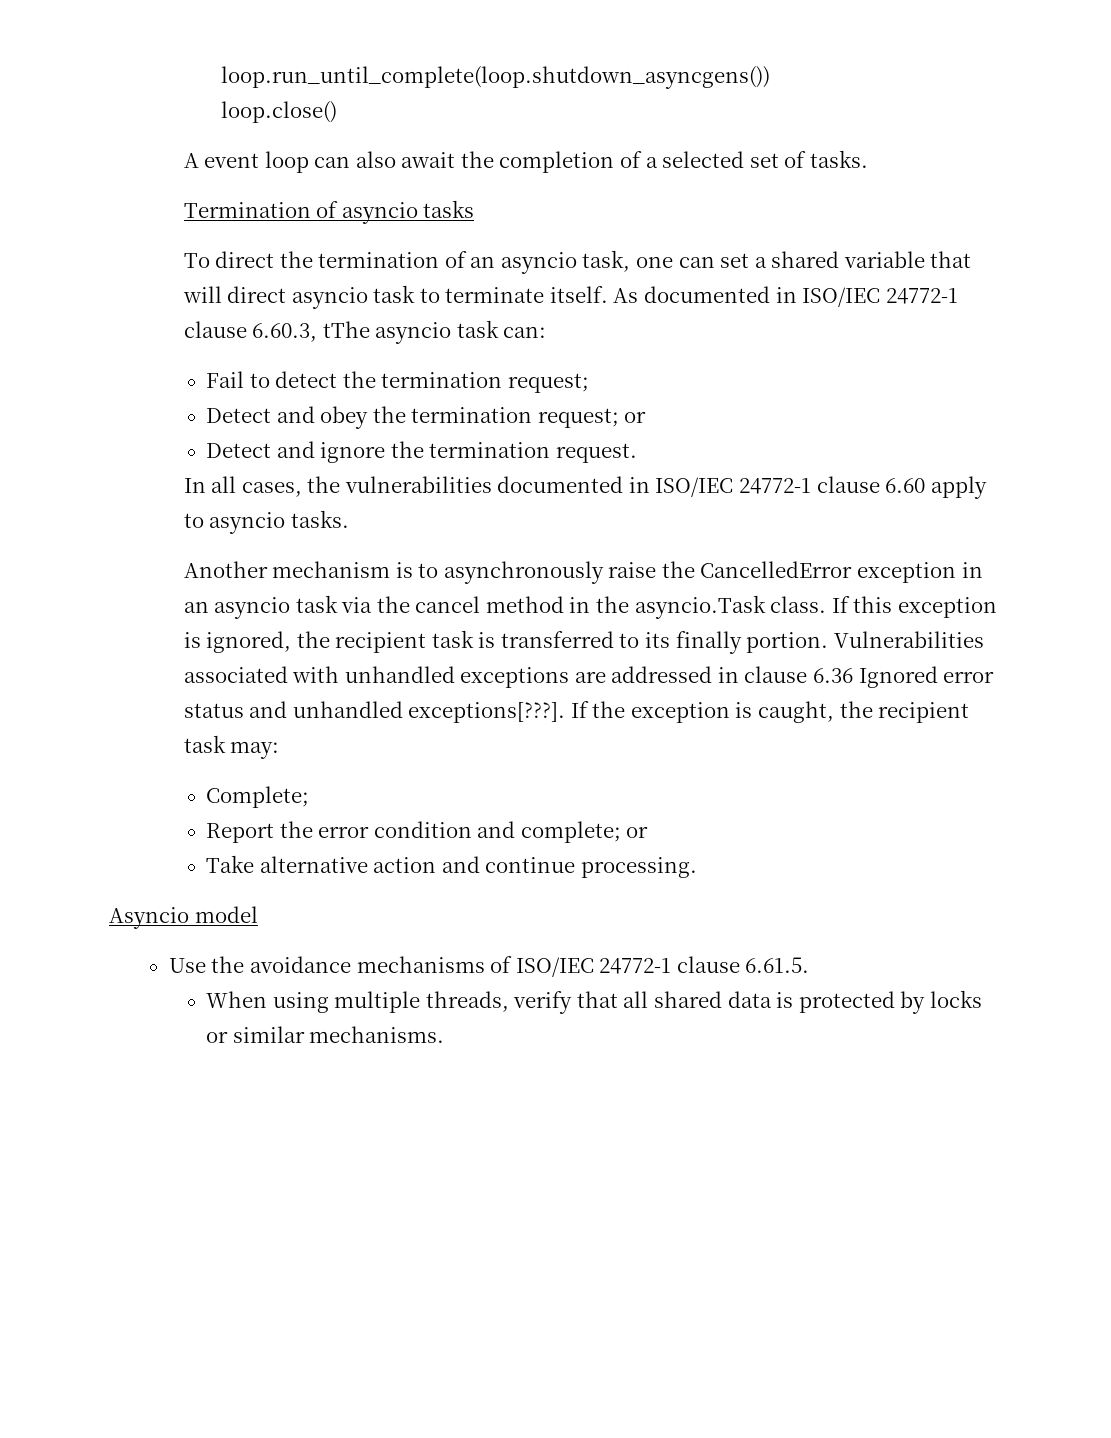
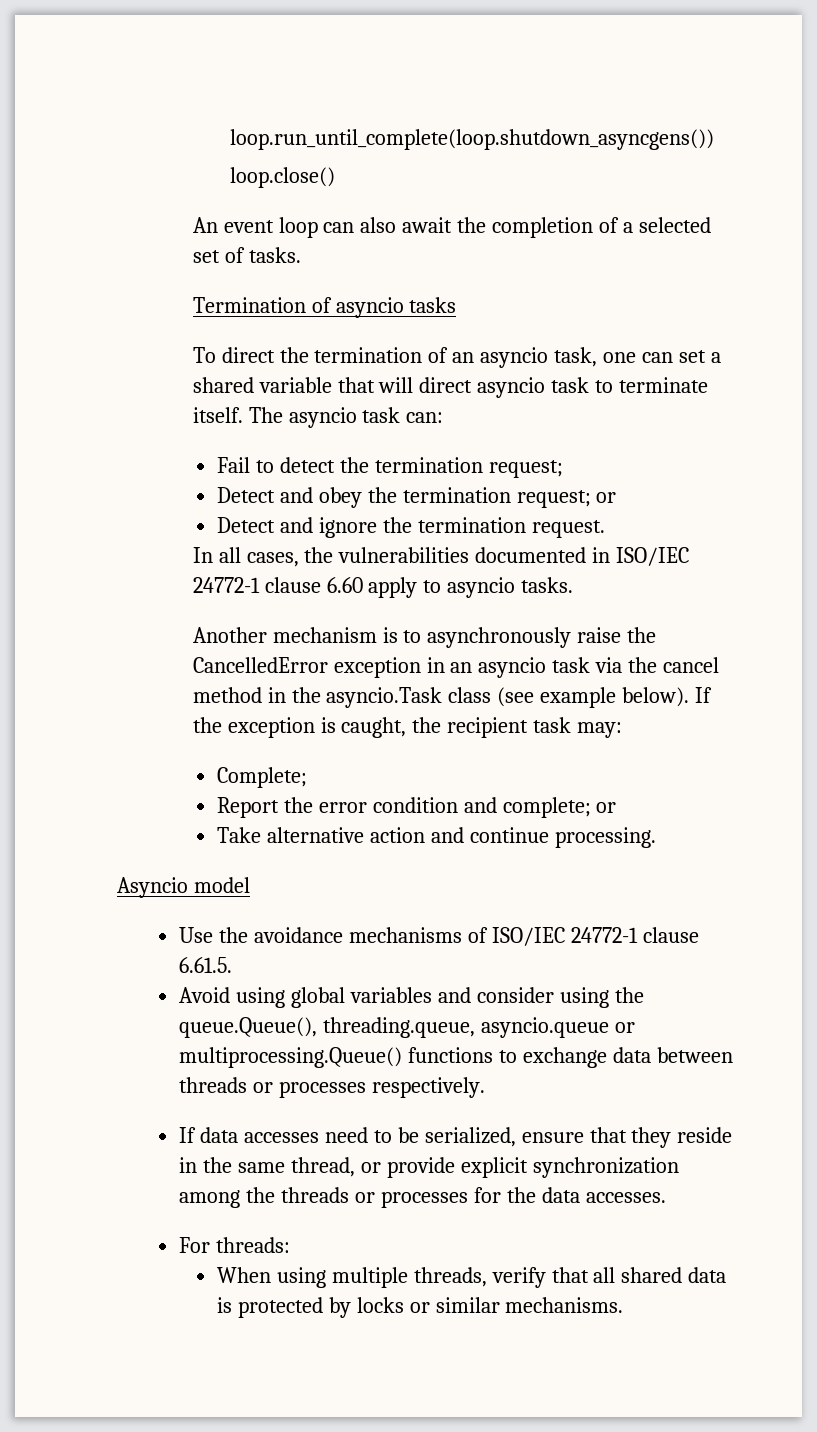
- A event loop can also await the completion of a selected set of tasks.
+ An event loop can also await the completion of a selected set of tasks.
- As documented in ISO/IEC 24772-1 clause 6.60.3, tThe asyncio task can:
+ The asyncio task can:
- Another mechanism is to asynchronously raise the CancelledError exception in an asyncio task via the cancel method in the asyncio.Task class. If this exception is ignored, the recipient task is transferred to its finally portion. Vulnerabilities associated with unhandled exceptions are addressed in clause 6.36 Ignored error status and unhandled exceptions[???].
+ Another mechanism is to asynchronously raise the CancelledError exception in an asyncio task via the cancel method in the asyncio.Task class (see example below).
+ Avoid using global variables and consider using the queue.Queue(), threading.queue, asyncio.queue or multiprocessing.Queue() functions to exchange data between threads or processes respectively.
+ If data accesses need to be serialized, ensure that they reside in the same thread, or provide explicit synchronization among the threads or processes for the data accesses.
+ For threads:

